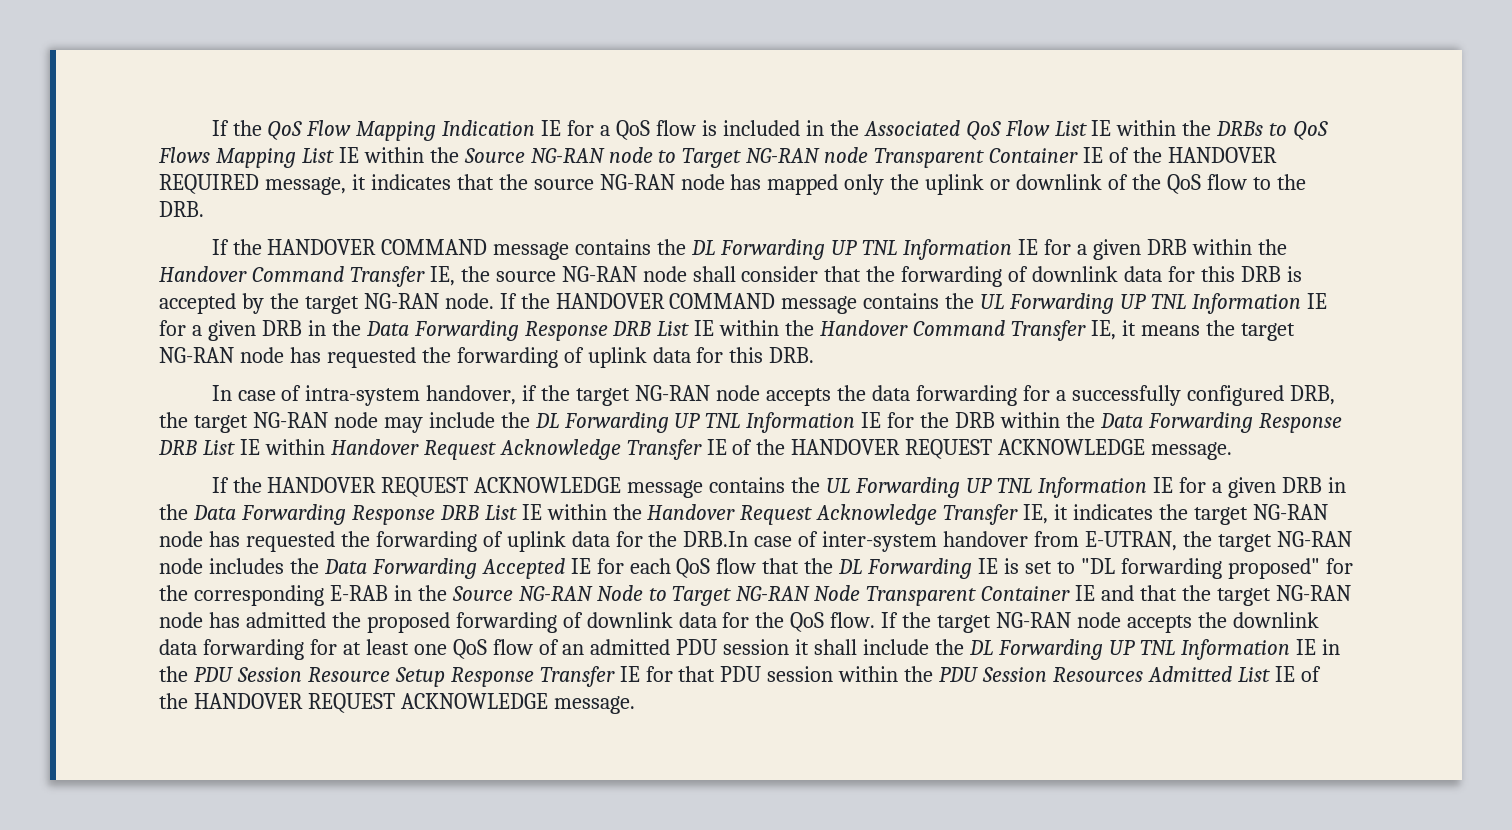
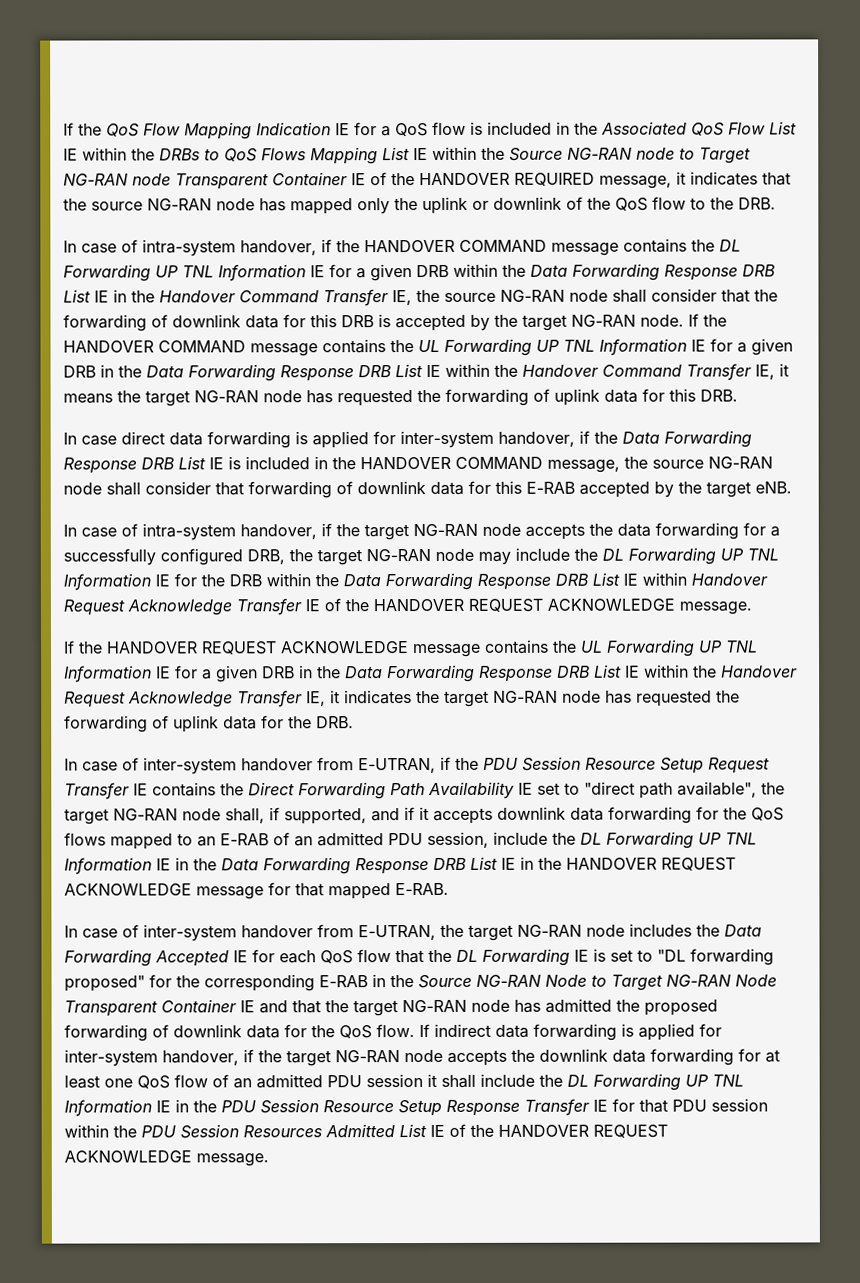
- If the HANDOVER COMMAND message contains the DL Forwarding UP TNL Information IE for a given DRB within the Handover Command Transfer IE, the source NG-RAN node shall consider that the forwarding of downlink data for this DRB is accepted by the target NG-RAN node.
+ In case of intra-system handover, if the HANDOVER COMMAND message contains the DL Forwarding UP TNL Information IE for a given DRB within the Data Forwarding Response DRB List IE in the Handover Command Transfer IE, the source NG-RAN node shall consider that the forwarding of downlink data for this DRB is accepted by the target NG-RAN node.
+ In case direct data forwarding is applied for inter-system handover, if the Data Forwarding Response DRB List IE is included in the HANDOVER COMMAND message, the source NG-RAN node shall consider that forwarding of downlink data for this E-RAB accepted by the target eNB.
- If the HANDOVER REQUEST ACKNOWLEDGE message contains the UL Forwarding UP TNL Information IE for a given DRB in the Data Forwarding Response DRB List IE within the Handover Request Acknowledge Transfer IE, it indicates the target NG-RAN node has requested the forwarding of uplink data for the DRB.In case of inter-system handover from E-UTRAN, the target NG-RAN node includes the Data Forwarding Accepted IE for each QoS flow that the DL Forwarding IE is set to "DL forwarding proposed" for the corresponding E-RAB in the Source NG-RAN Node to Target NG-RAN Node Transparent Container IE and that the target NG-RAN node has admitted the proposed forwarding of downlink data for the QoS flow.
+ If the HANDOVER REQUEST ACKNOWLEDGE message contains the UL Forwarding UP TNL Information IE for a given DRB in the Data Forwarding Response DRB List IE within the Handover Request Acknowledge Transfer IE, it indicates the target NG-RAN node has requested the forwarding of uplink data for the DRB.
+ In case of inter-system handover from E-UTRAN, if the PDU Session Resource Setup Request Transfer IE contains the Direct Forwarding Path Availability IE set to "direct path available", the target NG-RAN node shall, if supported, and if it accepts downlink data forwarding for the QoS flows mapped to an E-RAB of an admitted PDU session, include the DL Forwarding UP TNL Information IE in the Data Forwarding Response DRB List IE in the HANDOVER REQUEST ACKNOWLEDGE message for that mapped E-RAB.
+ In case of inter-system handover from E-UTRAN, the target NG-RAN node includes the Data Forwarding Accepted IE for each QoS flow that the DL Forwarding IE is set to "DL forwarding proposed" for the corresponding E-RAB in the Source NG-RAN Node to Target NG-RAN Node Transparent Container IE and that the target NG-RAN node has admitted the proposed forwarding of downlink data for the QoS flow.
- If the target NG-RAN node accepts the downlink data forwarding for at least one QoS flow of an admitted PDU session it shall include the DL Forwarding UP TNL Information IE in the PDU Session Resource Setup Response Transfer IE for that PDU session within the PDU Session Resources Admitted List IE of the HANDOVER REQUEST ACKNOWLEDGE message.
+ If indirect data forwarding is applied for inter-system handover, if the target NG-RAN node accepts the downlink data forwarding for at least one QoS flow of an admitted PDU session it shall include the DL Forwarding UP TNL Information IE in the PDU Session Resource Setup Response Transfer IE for that PDU session within the PDU Session Resources Admitted List IE of the HANDOVER REQUEST ACKNOWLEDGE message.

